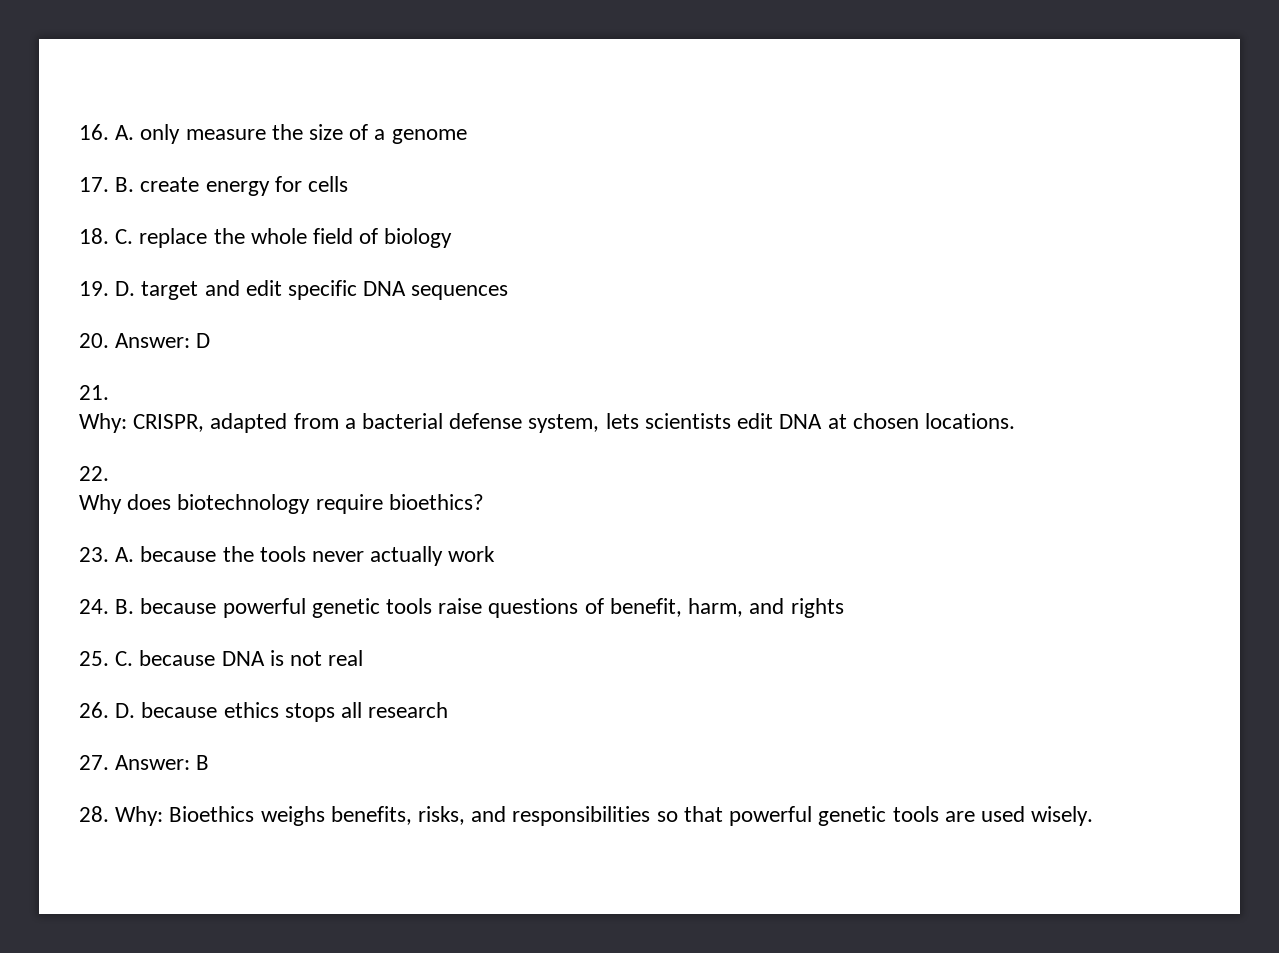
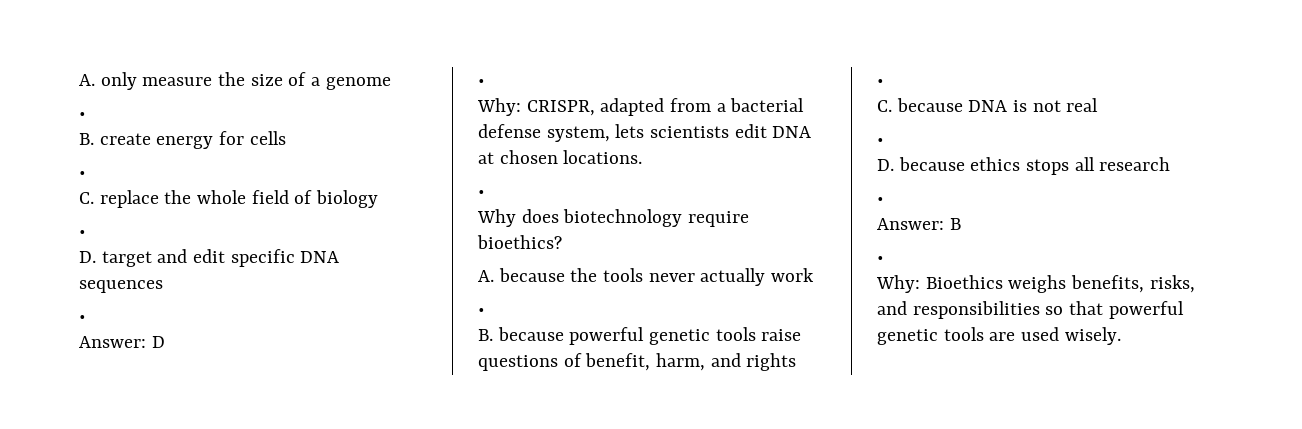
- 16. A. only measure the size of a genome
- 17. B. create energy for cells
- 18. C. replace the whole field of biology
- 19. D. target and edit specific DNA sequences
- 20. Answer: D
- 21.
+ A. only measure the size of a genome
+ •
+ B. create energy for cells
+ •
+ C. replace the whole field of biology
+ •
+ D. target and edit specific DNA sequences
+ •
+ Answer: D
+ •
  Why: CRISPR, adapted from a bacterial defense system, lets scientists edit DNA at chosen locations.
- 22.
+ •
- 23. A. because the tools never actually work
- 24. B. because powerful genetic tools raise questions of benefit, harm, and rights
- 25. C. because DNA is not real
- 26. D. because ethics stops all research
- 27. Answer: B
- 28. Why: Bioethics weighs benefits, risks, and responsibilities so that powerful genetic tools are used wisely.
+ A. because the tools never actually work
+ •
+ B. because powerful genetic tools raise questions of benefit, harm, and rights
+ •
+ C. because DNA is not real
+ •
+ D. because ethics stops all research
+ •
+ Answer: B
+ •
+ Why: Bioethics weighs benefits, risks, and responsibilities so that powerful genetic tools are used wisely.

